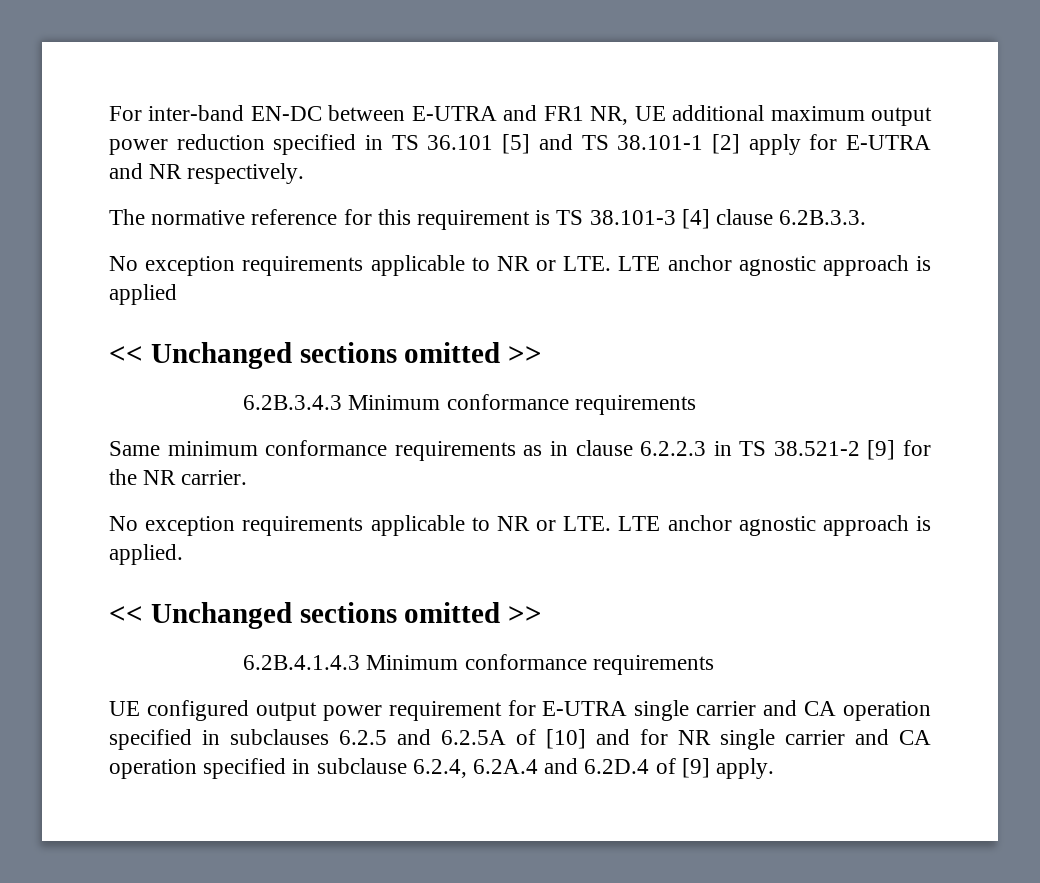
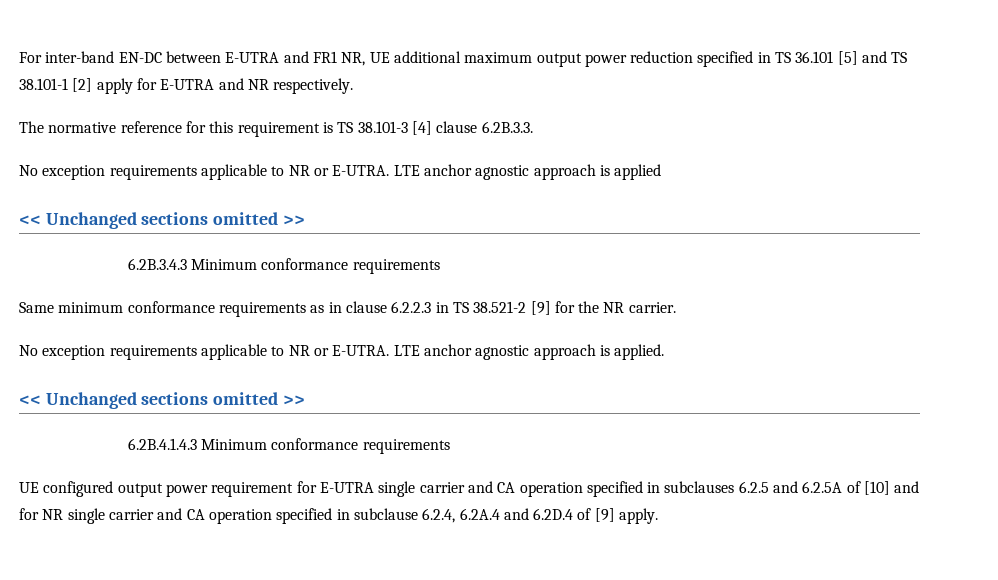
- No exception requirements applicable to NR or LTE. LTE anchor agnostic approach is applied
+ No exception requirements applicable to NR or E-UTRA. LTE anchor agnostic approach is applied
- No exception requirements applicable to NR or LTE. LTE anchor agnostic approach is applied.
+ No exception requirements applicable to NR or E-UTRA. LTE anchor agnostic approach is applied.

